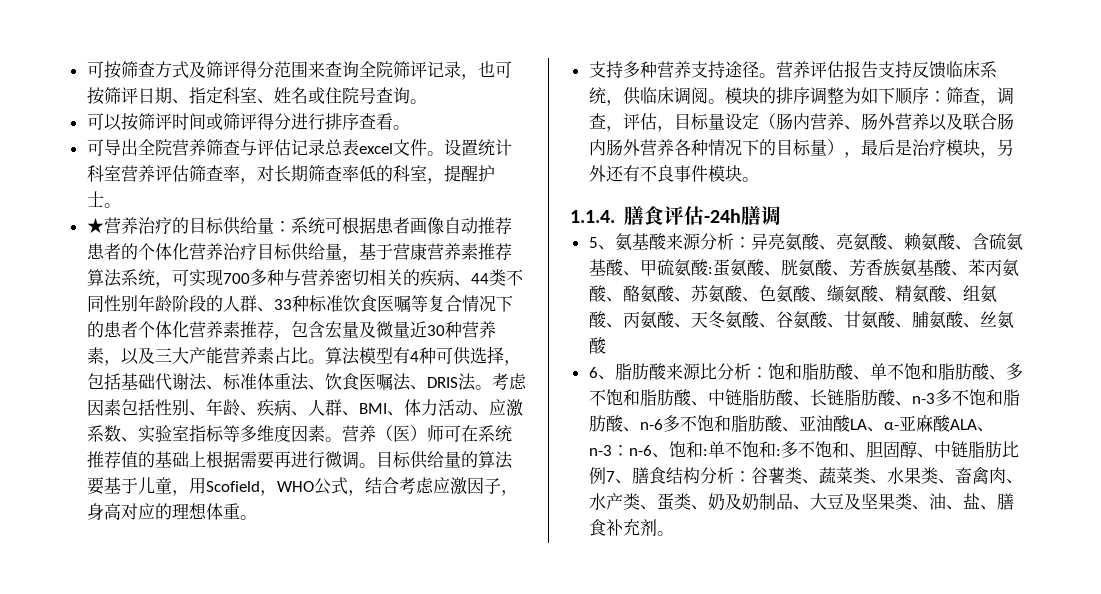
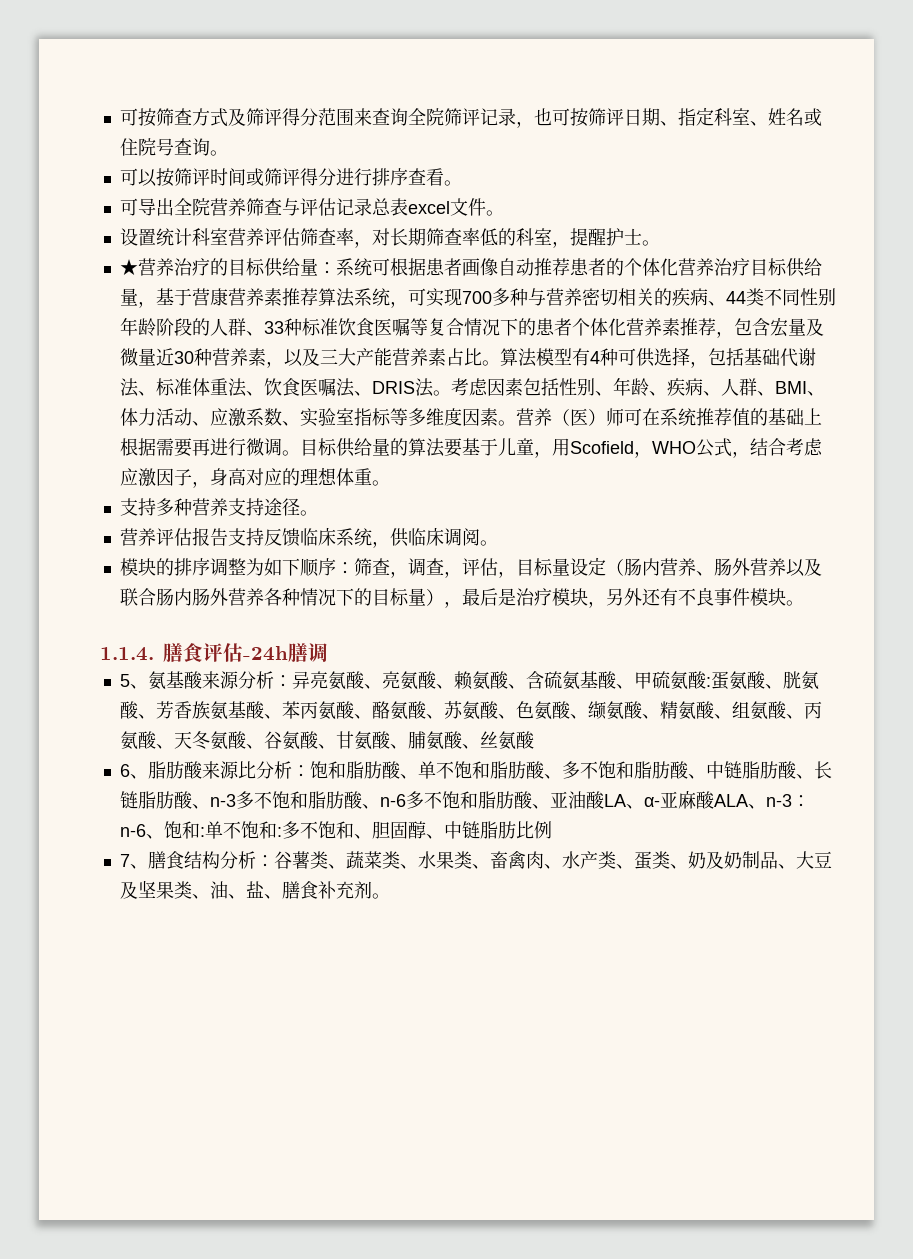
- 可导出全院营养筛查与评估记录总表excel文件。设置统计科室营养评估筛查率，对长期筛查率低的科室，提醒护士。
+ 可导出全院营养筛查与评估记录总表excel文件。
+ 设置统计科室营养评估筛查率，对长期筛查率低的科室，提醒护士。
- 支持多种营养支持途径。营养评估报告支持反馈临床系统，供临床调阅。模块的排序调整为如下顺序：筛查，调查，评估，目标量设定（肠内营养、肠外营养以及联合肠内肠外营养各种情况下的目标量），最后是治疗模块，另外还有不良事件模块。
+ 支持多种营养支持途径。
+ 营养评估报告支持反馈临床系统，供临床调阅。
+ 模块的排序调整为如下顺序：筛查，调查，评估，目标量设定（肠内营养、肠外营养以及联合肠内肠外营养各种情况下的目标量），最后是治疗模块，另外还有不良事件模块。
- 多不饱和、胆固醇、中链脂肪比例7、膳食结构分析：
+ 多不饱和、胆固醇、中链脂肪比例
+ 7、膳食结构分析：

